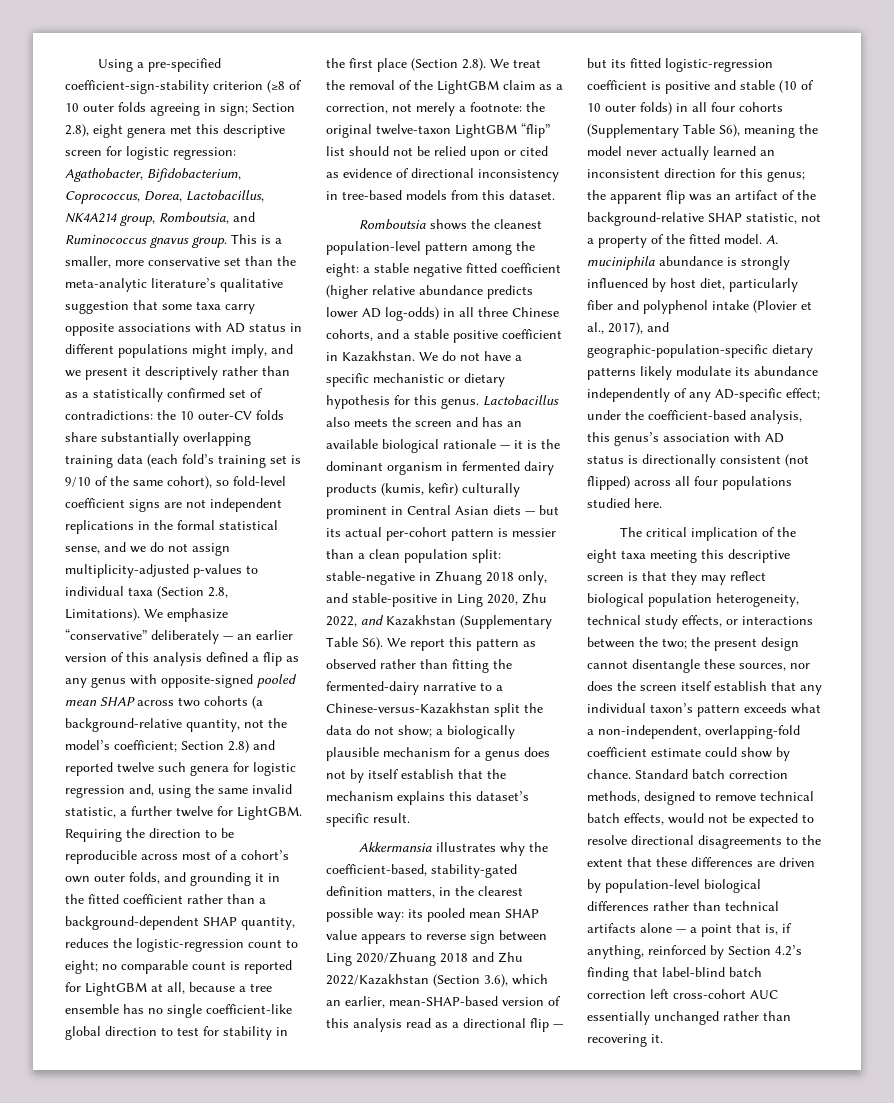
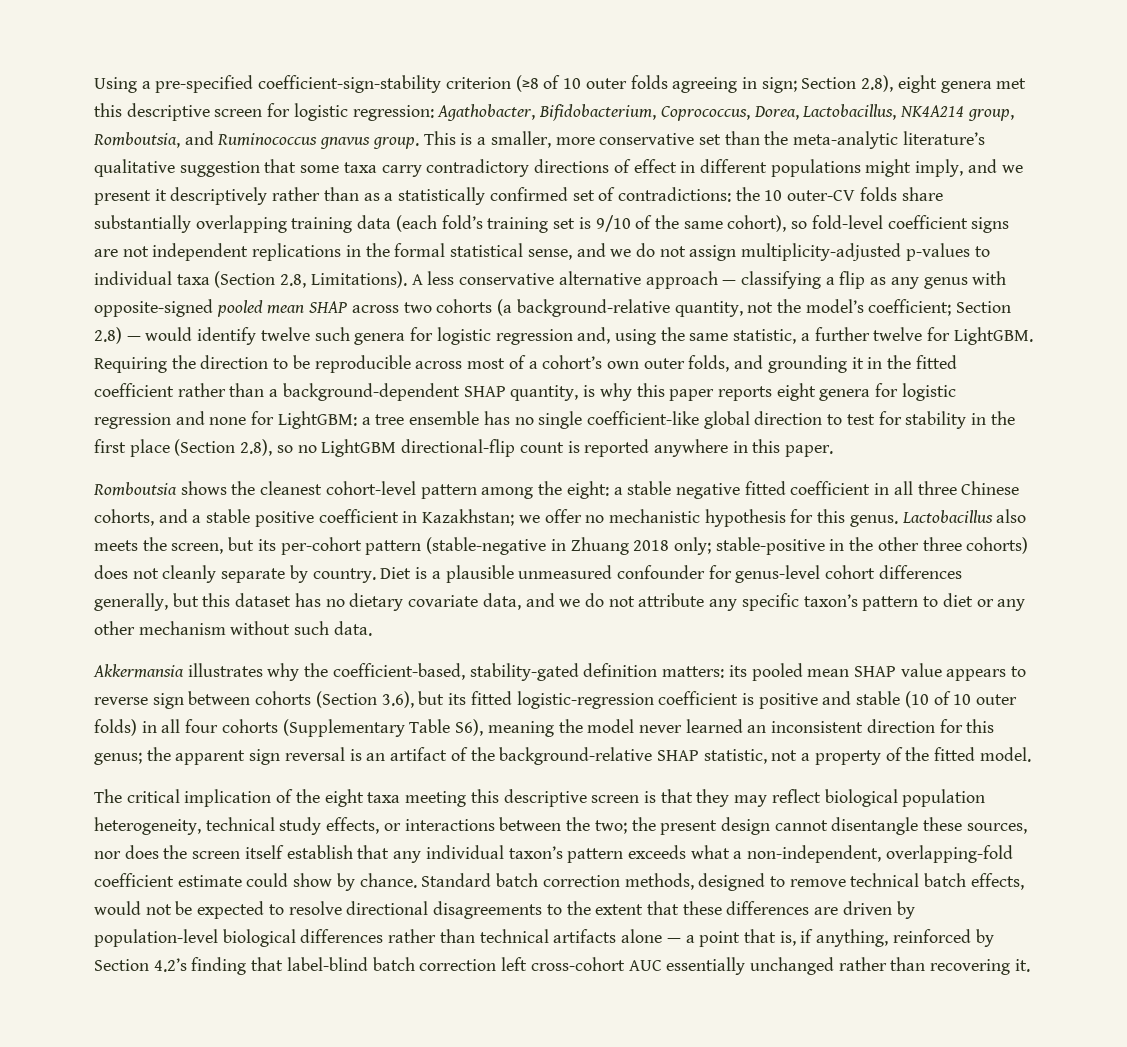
- This is a smaller, more conservative set than the meta-analytic literature’s qualitative suggestion that some taxa carry opposite associations with AD status in different populations might imply, and we present it descriptively rather than as a statistically confirmed set of contradictions:
+ This is a smaller, more conservative set than the meta-analytic literature’s qualitative suggestion that some taxa carry contradictory directions of effect in different populations might imply, and we present it descriptively rather than as a statistically confirmed set of contradictions:
- We emphasize “conservative” deliberately — an earlier version of this analysis defined a flip as any genus with opposite-signed pooled mean SHAP across two cohorts (a background-relative quantity, not the model’s coefficient; Section 2.8) and reported twelve such genera for logistic regression and, using the same invalid statistic, a further twelve for LightGBM.
+ A less conservative alternative approach — classifying a flip as any genus with opposite-signed pooled mean SHAP across two cohorts (a background-relative quantity, not the model’s coefficient; Section 2.8) — would identify twelve such genera for logistic regression and, using the same statistic, a further twelve for LightGBM.
- Requiring the direction to be reproducible across most of a cohort’s own outer folds, and grounding it in the fitted coefficient rather than a background-dependent SHAP quantity, reduces the logistic-regression count to eight; no comparable count is reported for LightGBM at all, because a tree ensemble has no single coefficient-like global direction to test for stability in the first place (Section 2.8). We treat the removal of the LightGBM claim as a correction, not merely a footnote: the original twelve-taxon LightGBM “flip” list should not be relied upon or cited as evidence of directional inconsistency in tree-based models from this dataset.
+ Requiring the direction to be reproducible across most of a cohort’s own outer folds, and grounding it in the fitted coefficient rather than a background-dependent SHAP quantity, is why this paper reports eight genera for logistic regression and none for LightGBM: a tree ensemble has no single coefficient-like global direction to test for stability in the first place (Section 2.8), so no LightGBM directional-flip count is reported anywhere in this paper.
- Romboutsia shows the cleanest population-level pattern among the eight: a stable negative fitted coefficient (higher relative abundance predicts lower AD log-odds) in all three Chinese cohorts, and a stable positive coefficient in Kazakhstan. We do not have a specific mechanistic or dietary hypothesis for this genus.
+ Romboutsia shows the cleanest cohort-level pattern among the eight: a stable negative fitted coefficient in all three Chinese cohorts, and a stable positive coefficient in Kazakhstan; we offer no mechanistic hypothesis for this genus.
- Lactobacillus also meets the screen and has an available biological rationale — it is the dominant organism in fermented dairy products (kumis, kefir) culturally prominent in Central Asian diets — but its actual per-cohort pattern is messier than a clean population split: stable-negative in Zhuang 2018 only, and stable-positive in Ling 2020, Zhu 2022, and Kazakhstan (Supplementary Table S6). We report this pattern as observed rather than fitting the fermented-dairy narrative to a Chinese-versus-Kazakhstan split the data do not show; a biologically plausible mechanism for a genus does not by itself establish that the mechanism explains this dataset’s specific result.
+ Lactobacillus also meets the screen, but its per-cohort pattern (stable-negative in Zhuang 2018 only; stable-positive in the other three cohorts) does not cleanly separate by country. Diet is a plausible unmeasured confounder for genus-level cohort differences generally, but this dataset has no dietary covariate data, and we do not attribute any specific taxon’s pattern to diet or any other mechanism without such data.
- Akkermansia illustrates why the coefficient-based, stability-gated definition matters, in the clearest possible way:
+ Akkermansia illustrates why the coefficient-based, stability-gated definition matters:
- its pooled mean SHAP value appears to reverse sign between Ling 2020/Zhuang 2018 and Zhu 2022/Kazakhstan (Section 3.6), which an earlier, mean-SHAP-based version of this analysis read as a directional flip — but its fitted logistic-regression coefficient is positive and stable (10 of 10 outer folds) in all four cohorts (Supplementary Table S6), meaning the model never actually learned an inconsistent direction for this genus;
+ its pooled mean SHAP value appears to reverse sign between cohorts (Section 3.6), but its fitted logistic-regression coefficient is positive and stable (10 of 10 outer folds) in all four cohorts (Supplementary Table S6), meaning the model never learned an inconsistent direction for this genus;
- the apparent flip was an artifact of the background-relative SHAP statistic, not a property of the fitted model. A. muciniphila abundance is strongly influenced by host diet, particularly fiber and polyphenol intake (Plovier et al., 2017), and geographic-population-specific dietary patterns likely modulate its abundance independently of any AD-specific effect; under the coefficient-based analysis, this genus’s association with AD status is directionally consistent (not flipped) across all four populations studied here.
+ the apparent sign reversal is an artifact of the background-relative SHAP statistic, not a property of the fitted model.

